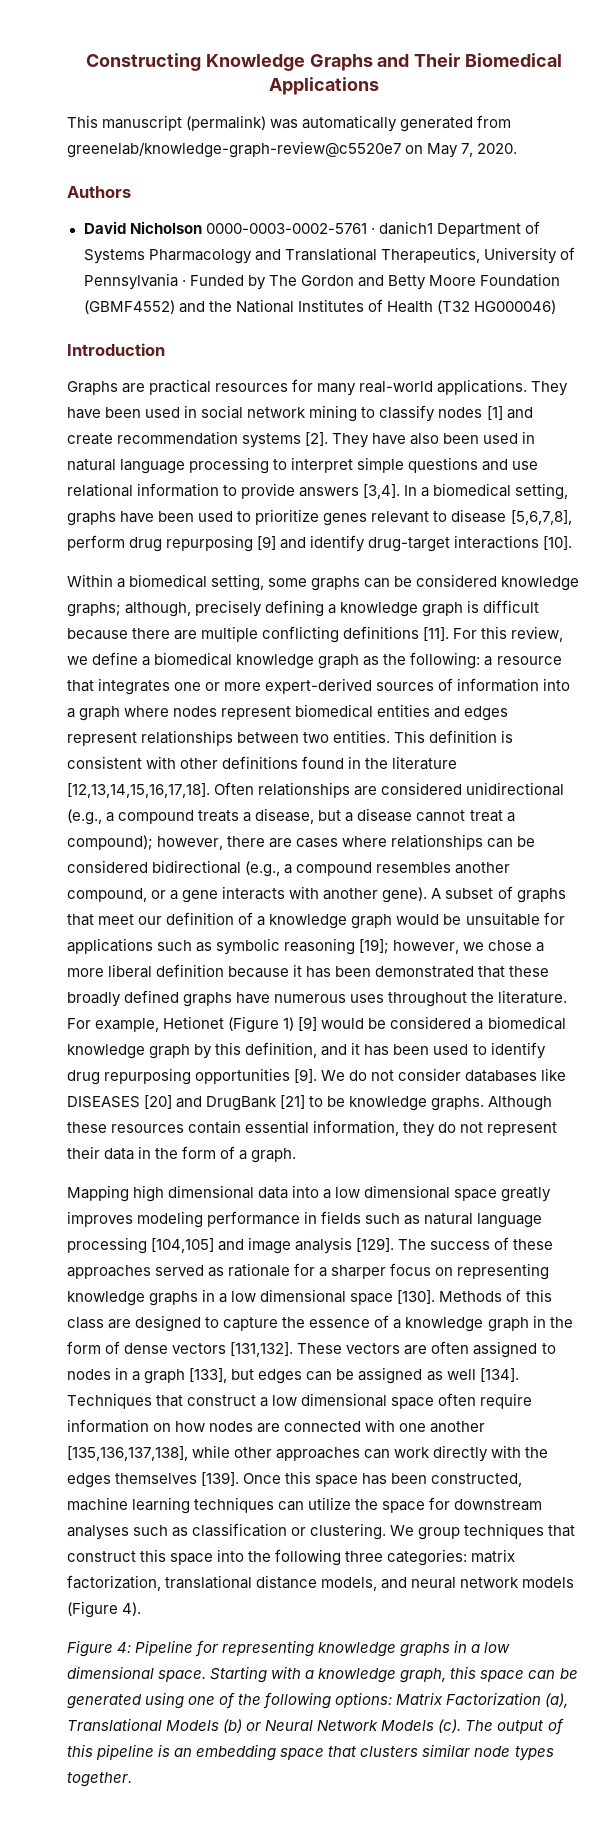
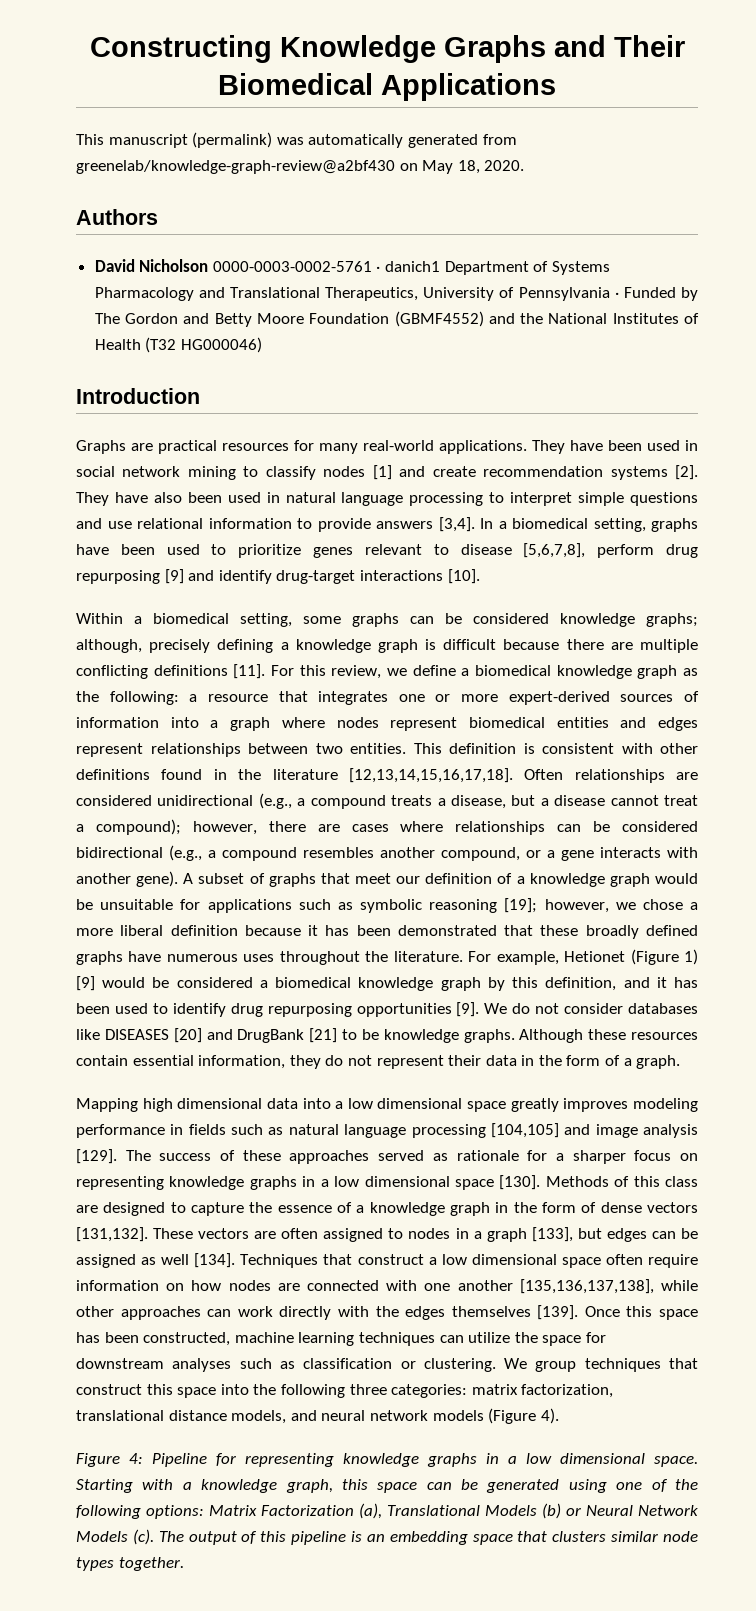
- This manuscript (permalink) was automatically generated from greenelab/knowledge-graph-review@c5520e7 on May 7, 2020.
+ This manuscript (permalink) was automatically generated from greenelab/knowledge-graph-review@a2bf430 on May 18, 2020.

